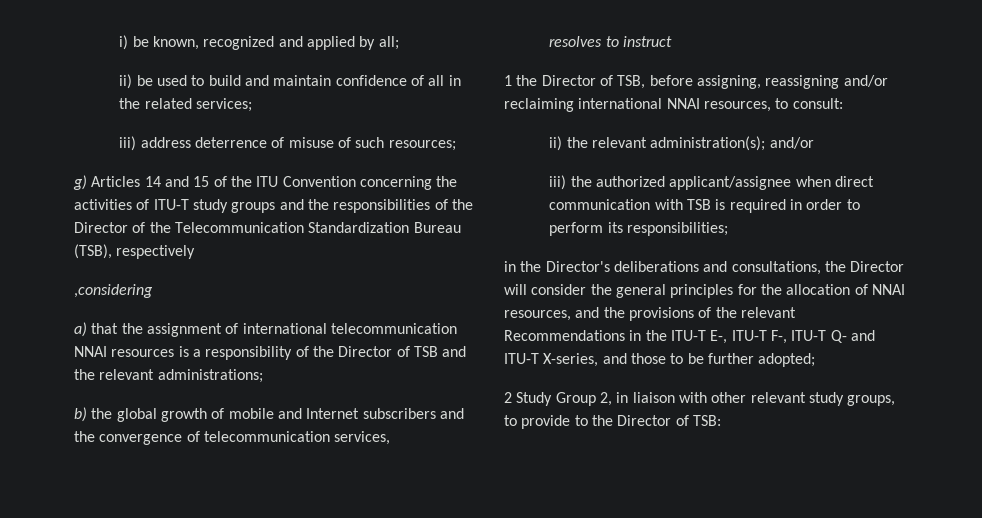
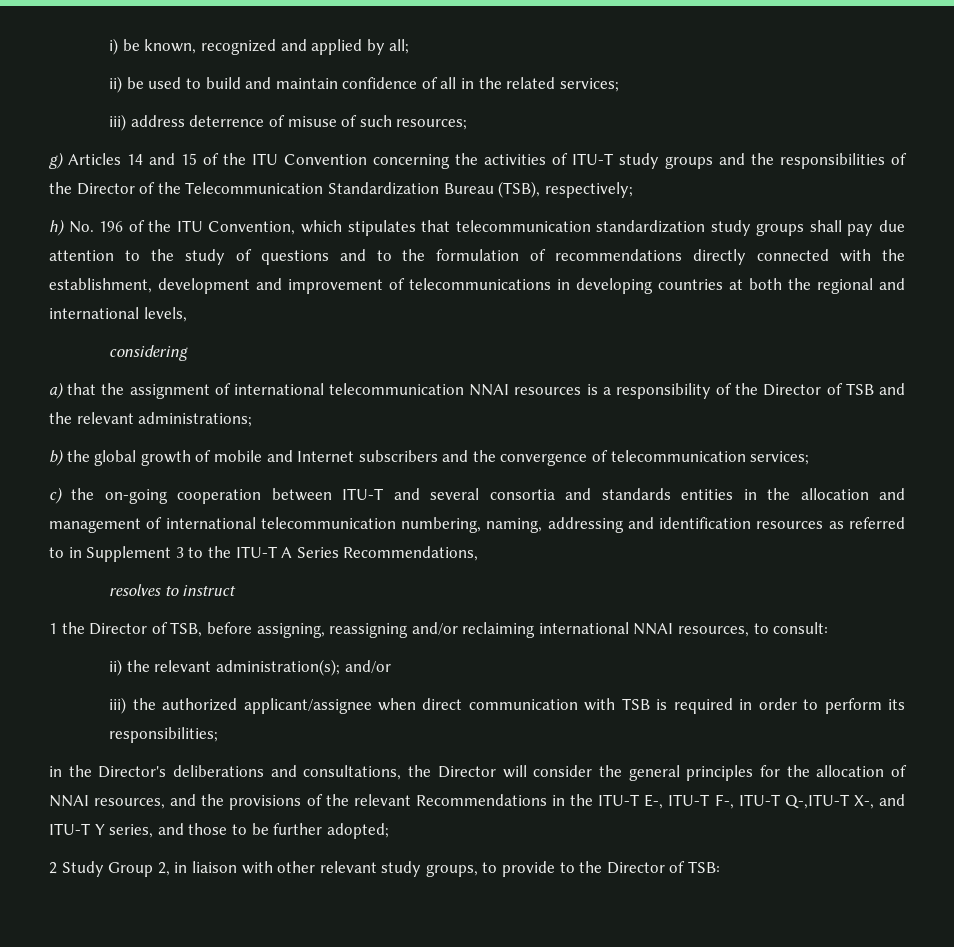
- g) Articles 14 and 15 of the ITU Convention concerning the activities of ITU-T study groups and the responsibilities of the Director of the Telecommunication Standardization Bureau (TSB), respectively
- ,considering
+ g) Articles 14 and 15 of the ITU Convention concerning the activities of ITU-T study groups and the responsibilities of the Director of the Telecommunication Standardization Bureau (TSB), respectively;
+ h) No. 196 of the ITU Convention, which stipulates that telecommunication standardization study groups shall pay due attention to the study of questions and to the formulation of recommendations directly connected with the establishment, development and improvement of telecommunications in developing countries at both the regional and international levels,
+ considering
- b) the global growth of mobile and Internet subscribers and the convergence of telecommunication services,
+ b) the global growth of mobile and Internet subscribers and the convergence of telecommunication services;
+ c) the on-going cooperation between ITU-T and several consortia and standards entities in the allocation and management of international telecommunication numbering, naming, addressing and identification resources as referred to in Supplement 3 to the ITU-T A Series Recommendations,
- in the Director's deliberations and consultations, the Director will consider the general principles for the allocation of NNAI resources, and the provisions of the relevant Recommendations in the ITU-T E-, ITU-T F-, ITU-T Q- and ITU-T X-series, and those to be further adopted;
+ in the Director's deliberations and consultations, the Director will consider the general principles for the allocation of NNAI resources, and the provisions of the relevant Recommendations in the ITU-T E-, ITU-T F-, ITU-T Q-,ITU-T X-, and ITU-T Y series, and those to be further adopted;

